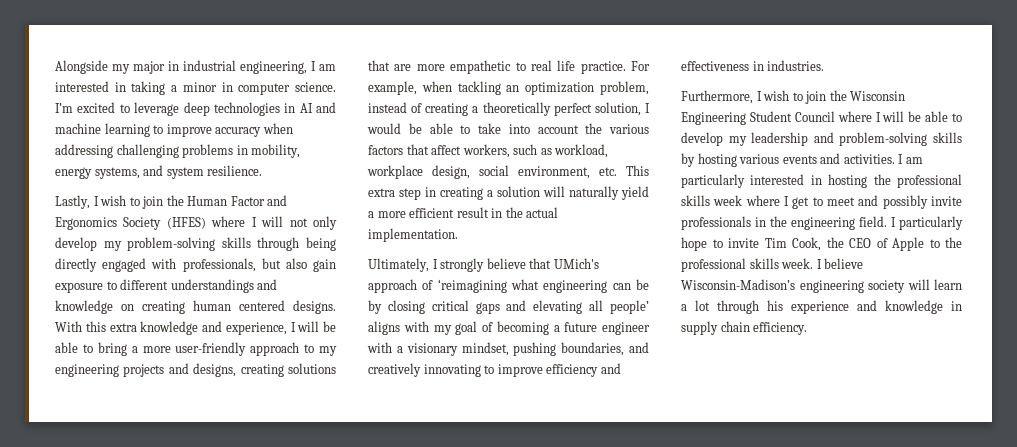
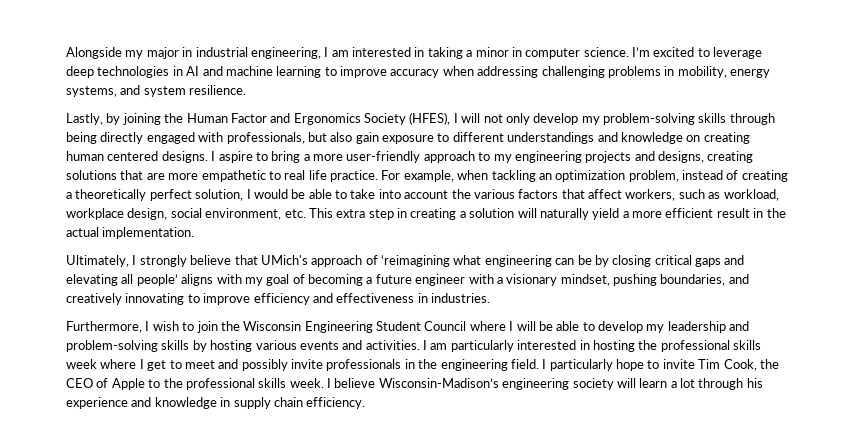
- Lastly, I wish to join the Human Factor and Ergonomics Society (HFES) where I will not only develop my problem-solving skills through being directly engaged with professionals, but also gain exposure to different understandings and knowledge on creating human centered designs.
+ Lastly, by joining the Human Factor and Ergonomics Society (HFES), I will not only develop my problem-solving skills through being directly engaged with professionals, but also gain exposure to different understandings and knowledge on creating human centered designs.
- With this extra knowledge and experience, I will be able to bring a more user-friendly approach to my engineering projects and designs, creating solutions that are more empathetic to real life practice.
+ I aspire to bring a more user-friendly approach to my engineering projects and designs, creating solutions that are more empathetic to real life practice.

